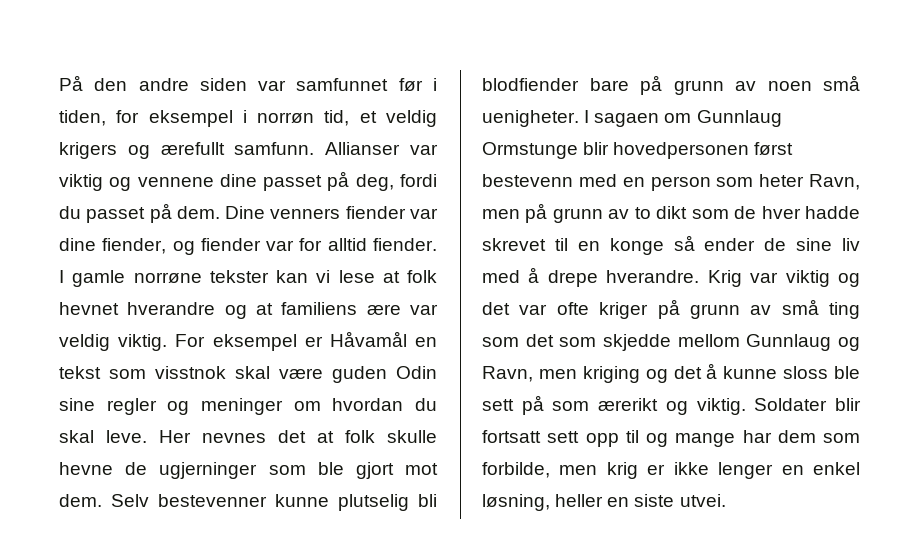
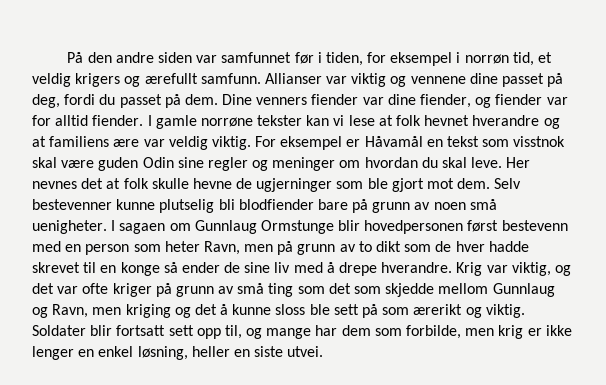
- Krig var viktig og det var ofte kriger på grunn av små ting som det som skjedde mellom Gunnlaug og Ravn, men kriging og det å kunne sloss ble sett på som ærerikt og viktig.
+ Krig var viktig, og det var ofte kriger på grunn av små ting som det som skjedde mellom Gunnlaug og Ravn, men kriging og det å kunne sloss ble sett på som ærerikt og viktig.
- Soldater blir fortsatt sett opp til og mange har dem som forbilde, men krig er ikke lenger en enkel løsning, heller en siste utvei.
+ Soldater blir fortsatt sett opp til, og mange har dem som forbilde, men krig er ikke lenger en enkel løsning, heller en siste utvei.

